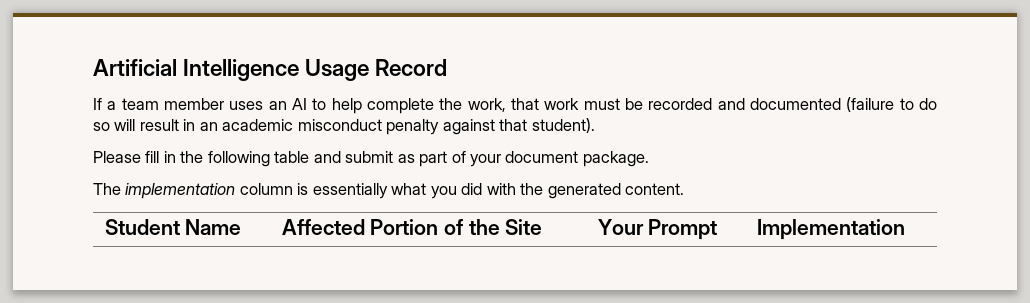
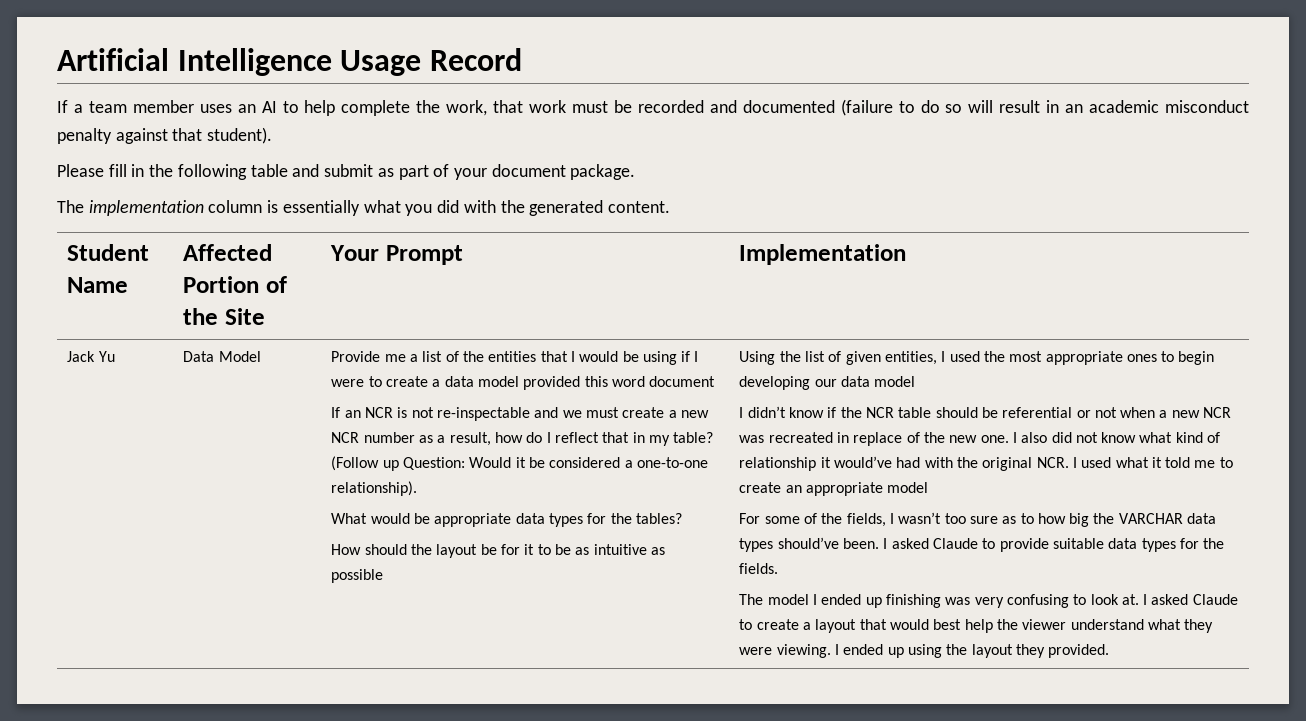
+ Jack Yu | Data Model | Provide me a list of the entities that I would be using if I were to create a data model provided this word document
+ If an NCR is not re-inspectable and we must create a new NCR number as a result, how do I reflect that in my table? (Follow up Question: Would it be considered a one-to-one relationship).
+ What would be appropriate data types for the tables?
+ How should the layout be for it to be as intuitive as possible | Using the list of given entities, I used the most appropriate ones to begin developing our data model
+ I didn’t know if the NCR table should be referential or not when a new NCR was recreated in replace of the new one. I also did not know what kind of relationship it would’ve had with the original NCR. I used what it told me to create an appropriate model
+ For some of the fields, I wasn’t too sure as to how big the VARCHAR data types should’ve been. I asked Claude to provide suitable data types for the fields.
+ The model I ended up finishing was very confusing to look at. I asked Claude to create a layout that would best help the viewer understand what they were viewing. I ended up using the layout they provided.

